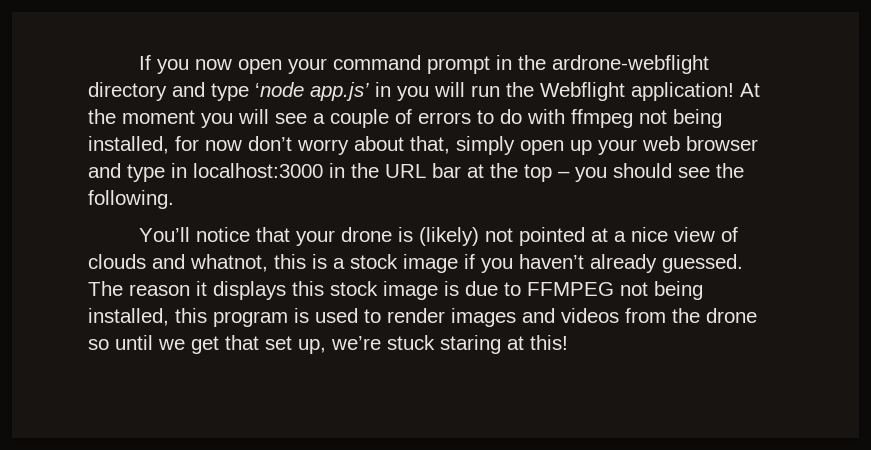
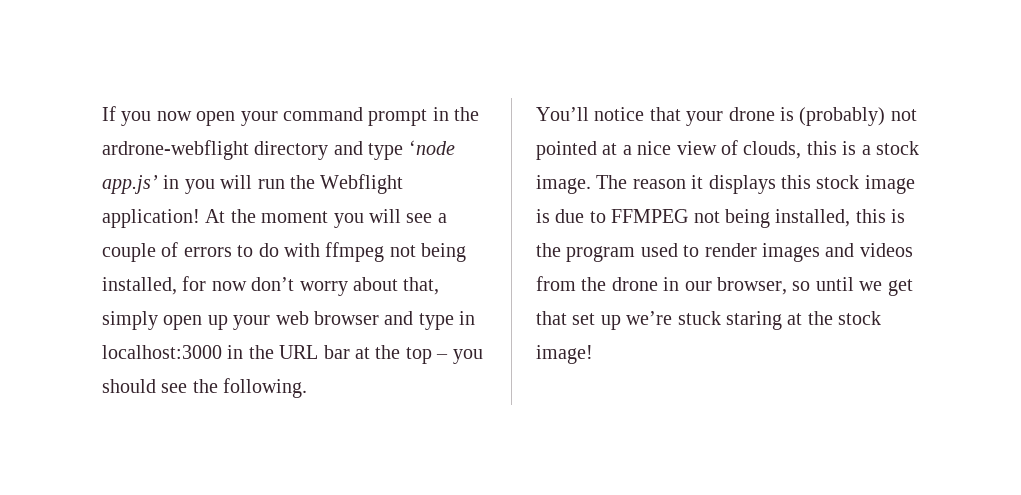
- You’ll notice that your drone is (likely) not pointed at a nice view of clouds and whatnot, this is a stock image if you haven’t already guessed.
+ You’ll notice that your drone is (probably) not pointed at a nice view of clouds, this is a stock image.
- The reason it displays this stock image is due to FFMPEG not being installed, this program is used to render images and videos from the drone so until we get that set up, we’re stuck staring at this!
+ The reason it displays this stock image is due to FFMPEG not being installed, this is the program used to render images and videos from the drone in our browser, so until we get that set up we’re stuck staring at the stock image!

